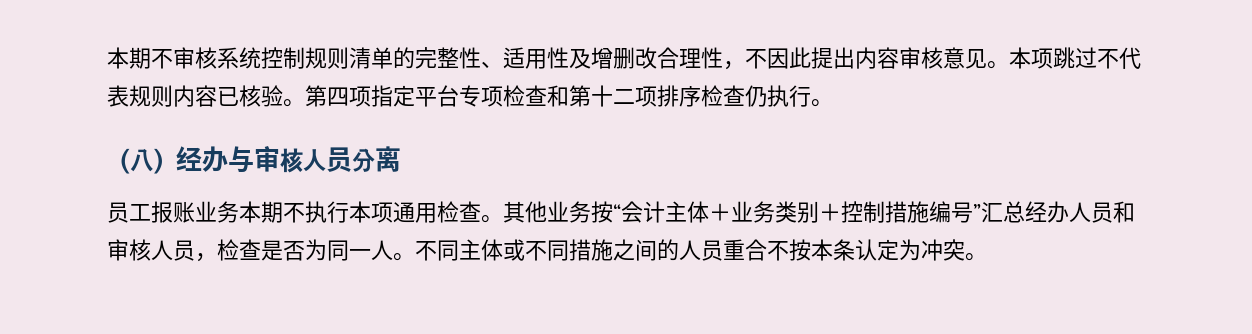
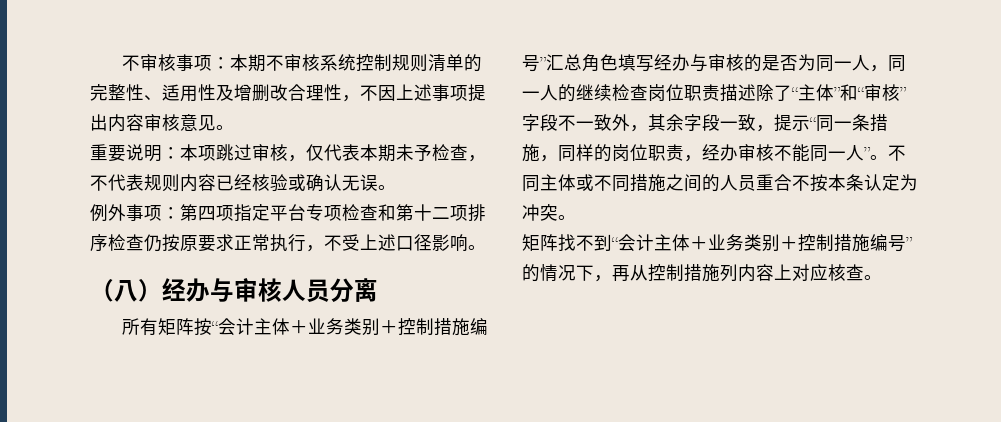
- 本期不审核系统控制规则清单的完整性、适用性及增删改合理性，不因此提出内容审核意见。本项跳过不代表规则内容已核验。第四项指定平台专项检查和第十二项排序检查仍执行。
+ 不审核事项：本期不审核系统控制规则清单的完整性、适用性及增删改合理性，不因上述事项提出内容审核意见。
+ 重要说明：本项跳过审核，仅代表本期未予检查，不代表规则内容已经核验或确认无误。
+ 例外事项：第四项指定平台专项检查和第十二项排序检查仍按原要求正常执行，不受上述口径影响。
- 员工报账业务本期不执行本项通用检查。其他业务按“会计主体＋业务类别＋控制措施编号”汇总经办人员和审核人员，检查是否为同一人。
+ 所有矩阵按“会计主体＋业务类别＋控制措施编号”汇总角色填写经办与审核的是否为同一人，同一人的继续检查岗位职责描述除了“主体”和“审核”字段不一致外，其余字段一致，提示“同一条措施，同样的岗位职责，经办审核不能同一人”。
+ 矩阵找不到“会计主体＋业务类别＋控制措施编号”的情况下，再从控制措施列内容上对应核查。

